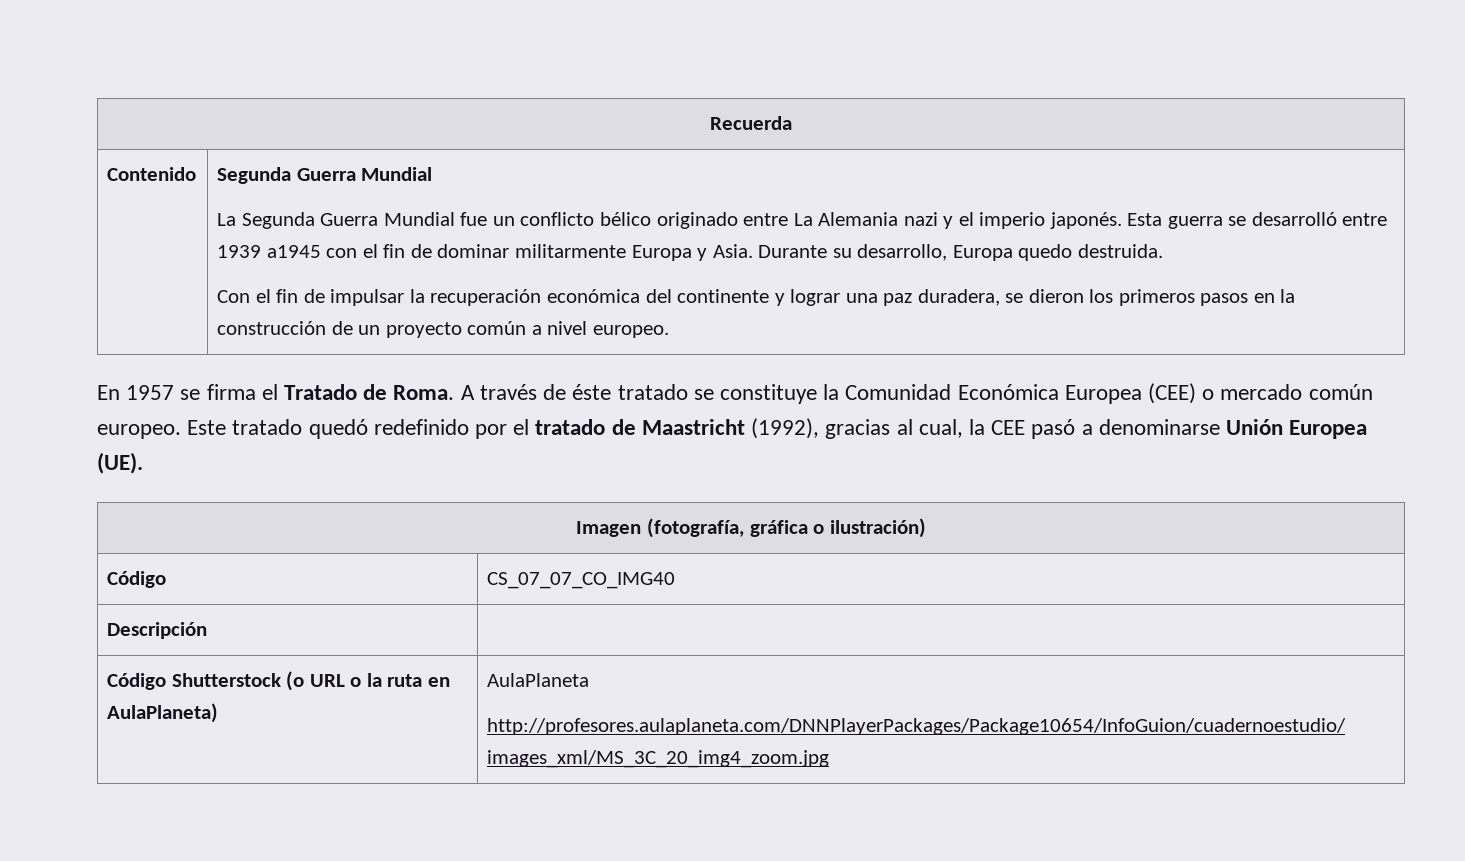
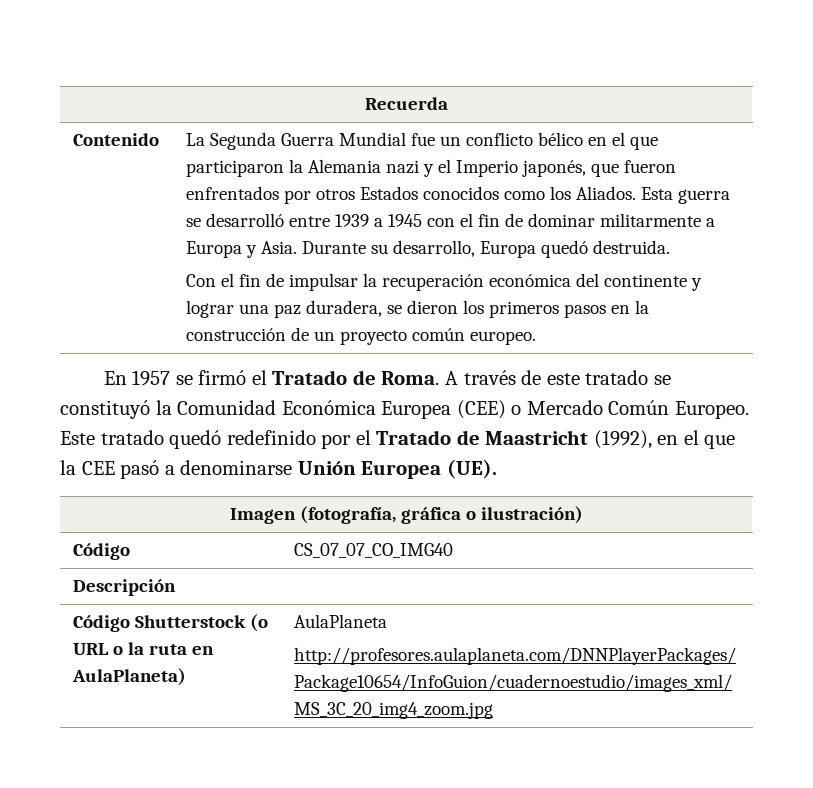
- Contenido | Segunda Guerra Mundial
+ Contenido
- La Segunda Guerra Mundial fue un conflicto bélico originado entre La Alemania nazi y el imperio japonés.
+ La Segunda Guerra Mundial fue un conflicto bélico en el que participaron la Alemania nazi y el Imperio japonés, que fueron enfrentados por otros Estados conocidos como los Aliados.
- Esta guerra se desarrolló entre 1939 a1945 con el fin de dominar militarmente Europa y Asia.
+ Esta guerra se desarrolló entre 1939 a 1945 con el fin de dominar militarmente a Europa y Asia.
- Durante su desarrollo, Europa quedo destruida.
+ Durante su desarrollo, Europa quedó destruida.
- Con el fin de impulsar la recuperación económica del continente y lograr una paz duradera, se dieron los primeros pasos en la construcción de un proyecto común a nivel europeo.
+ Con el fin de impulsar la recuperación económica del continente y lograr una paz duradera, se dieron los primeros pasos en la construcción de un proyecto común europeo.
- En 1957 se firma el Tratado de Roma.
+ En 1957 se firmó el Tratado de Roma.
- A través de éste tratado se constituye la Comunidad Económica Europea (CEE) o mercado común europeo.
+ A través de este tratado se constituyó la Comunidad Económica Europea (CEE) o Mercado Común Europeo.
- Este tratado quedó redefinido por el tratado de Maastricht (1992), gracias al cual, la CEE pasó a denominarse Unión Europea (UE).
+ Este tratado quedó redefinido por el Tratado de Maastricht (1992), en el que la CEE pasó a denominarse Unión Europea (UE).

